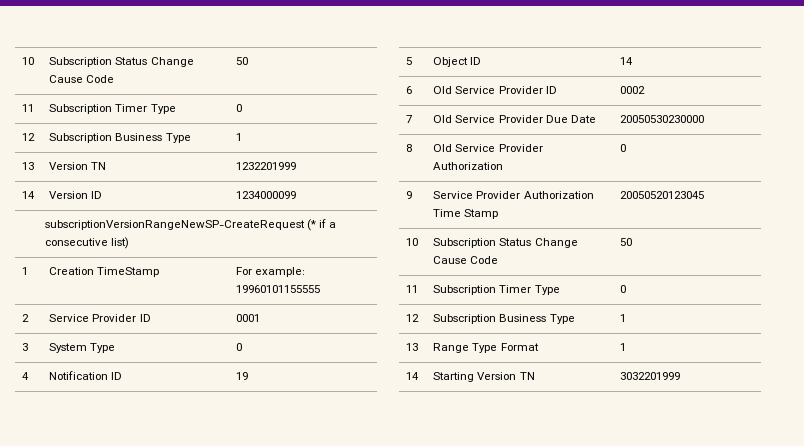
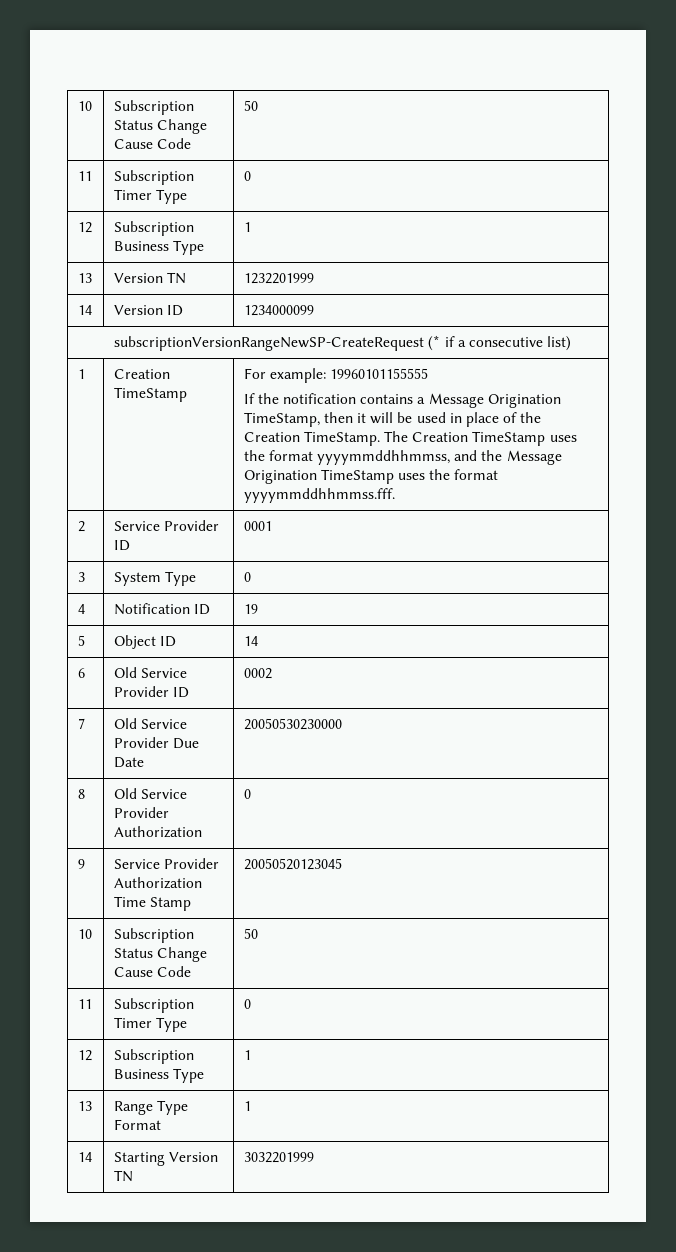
+ If the notification contains a Message Origination TimeStamp, then it will be used in place of the Creation TimeStamp. The Creation TimeStamp uses the format yyyymmddhhmmss, and the Message Origination TimeStamp uses the format yyyymmddhhmmss.fff.

